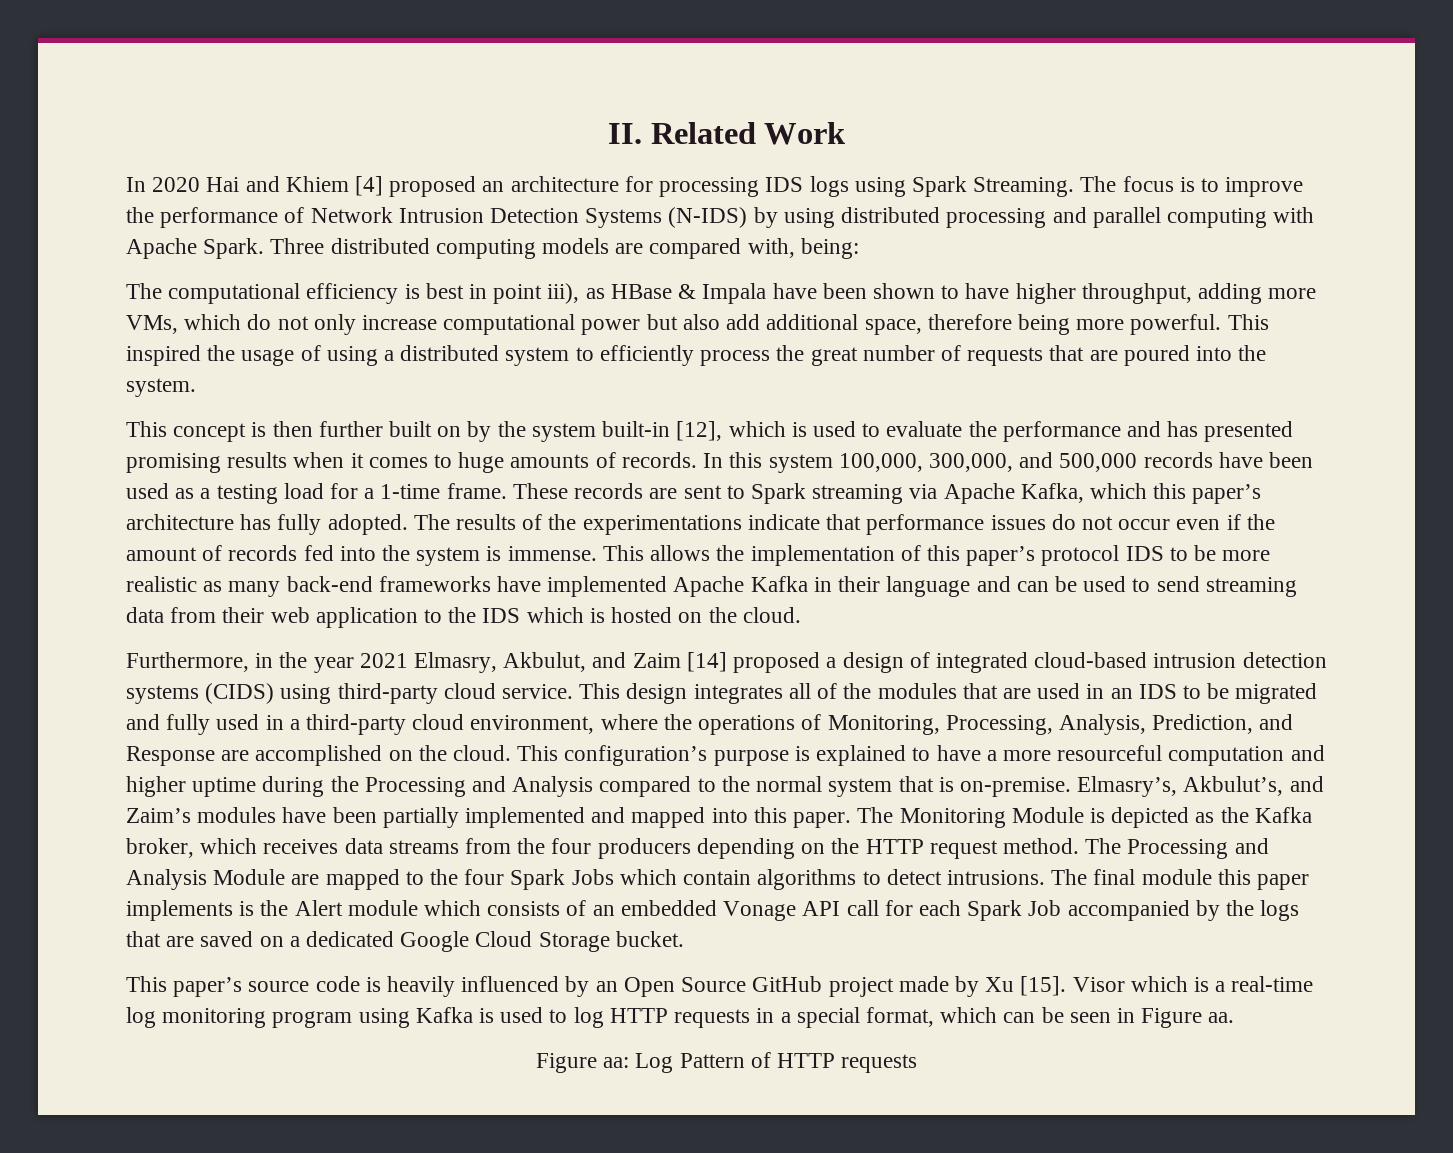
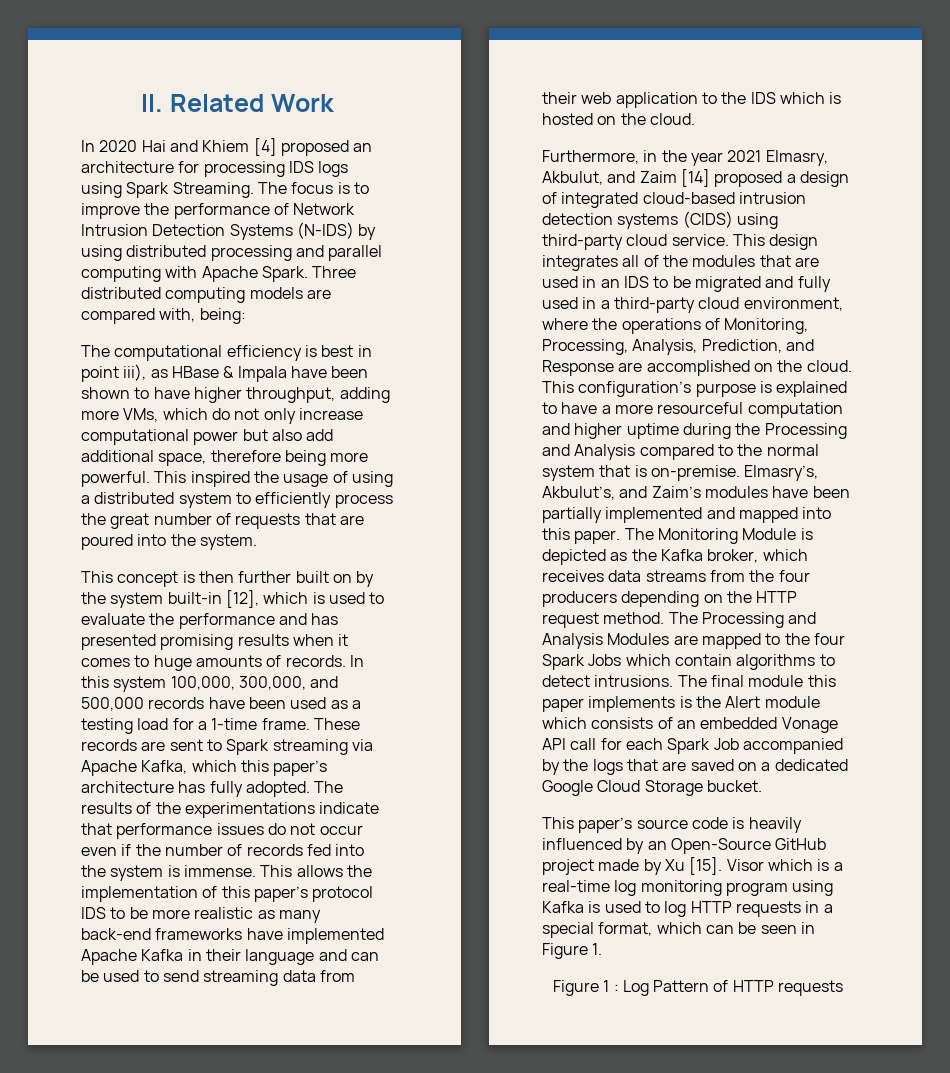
- The results of the experimentations indicate that performance issues do not occur even if the amount of records fed into the system is immense.
+ The results of the experimentations indicate that performance issues do not occur even if the number of records fed into the system is immense.
- The Processing and Analysis Module are mapped to the four Spark Jobs which contain algorithms to detect intrusions.
+ The Processing and Analysis Modules are mapped to the four Spark Jobs which contain algorithms to detect intrusions.
- This paper’s source code is heavily influenced by an Open Source GitHub project made by Xu [15].
+ This paper’s source code is heavily influenced by an Open-Source GitHub project made by Xu [15].
- Visor which is a real-time log monitoring program using Kafka is used to log HTTP requests in a special format, which can be seen in Figure aa.
- Figure aa: Log Pattern of HTTP requests
+ Visor which is a real-time log monitoring program using Kafka is used to log HTTP requests in a special format, which can be seen in Figure 1.
+ Figure 1 : Log Pattern of HTTP requests

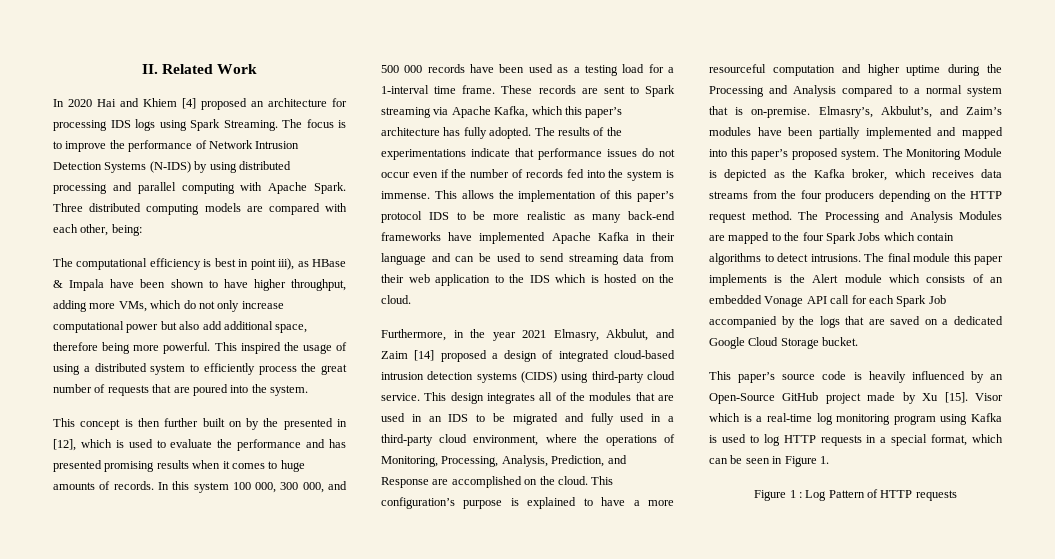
- Three distributed computing models are compared with, being:
+ Three distributed computing models are compared with each other, being:
- This concept is then further built on by the system built-in [12], which is used to evaluate the performance and has presented promising results when it comes to huge amounts of records.
+ This concept is then further built on by the presented in [12], which is used to evaluate the performance and has presented promising results when it comes to huge amounts of records.
- In this system 100,000, 300,000, and 500,000 records have been used as a testing load for a 1-time frame.
+ In this system 100 000, 300 000, and 500 000 records have been used as a testing load for a 1-interval time frame.
- This configuration’s purpose is explained to have a more resourceful computation and higher uptime during the Processing and Analysis compared to the normal system that is on-premise.
+ This configuration’s purpose is explained to have a more resourceful computation and higher uptime during the Processing and Analysis compared to a normal system that is on-premise.
- Elmasry’s, Akbulut’s, and Zaim’s modules have been partially implemented and mapped into this paper.
+ Elmasry’s, Akbulut’s, and Zaim’s modules have been partially implemented and mapped into this paper’s proposed system.

